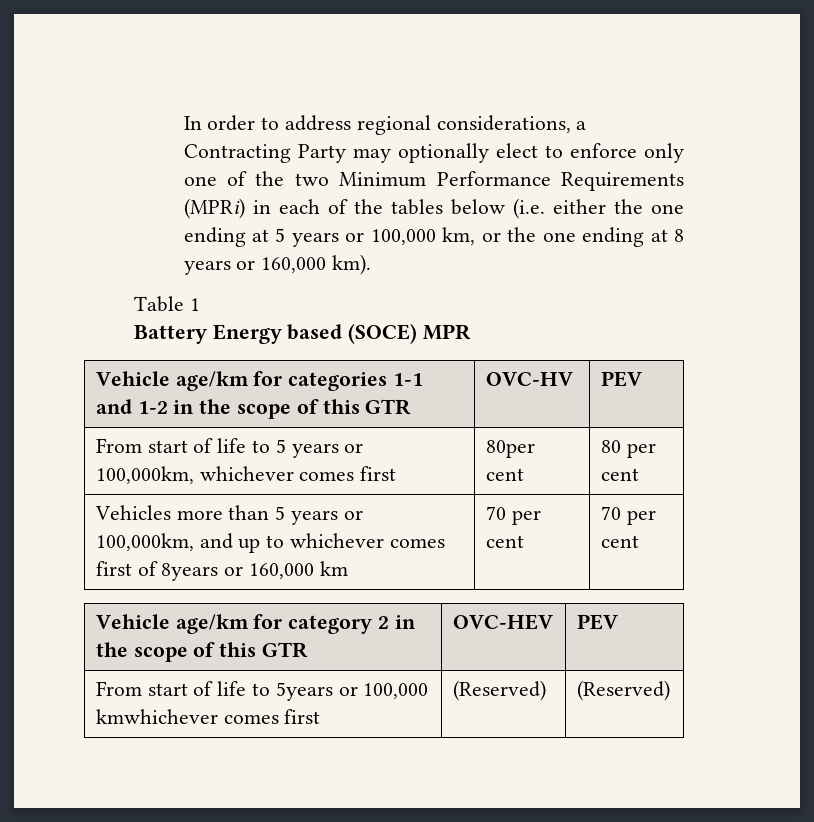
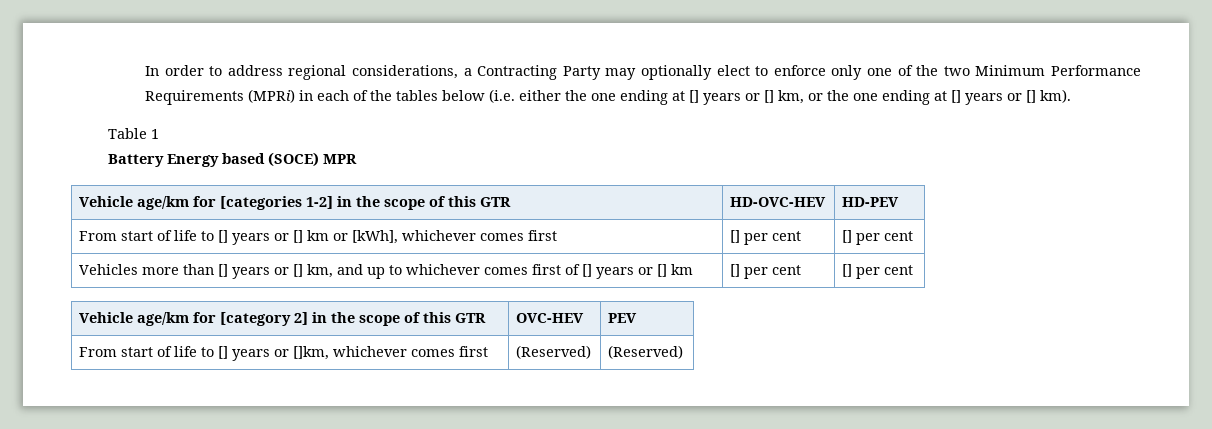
- In order to address regional considerations, a Contracting Party may optionally elect to enforce only one of the two Minimum Performance Requirements (MPRi) in each of the tables below (i.e. either the one ending at 5 years or 100,000 km, or the one ending at 8 years or 160,000 km).
+ In order to address regional considerations, a Contracting Party may optionally elect to enforce only one of the two Minimum Performance Requirements (MPRi) in each of the tables below (i.e. either the one ending at [] years or [] km, or the one ending at [] years or [] km).
- Vehicle age/km for categories 1-1 and 1-2 in the scope of this GTR | OVC-HV | PEV
- From start of life to 5 years or 100,000km, whichever comes first | 80per cent | 80 per cent
+ Vehicle age/km for [categories 1-2] in the scope of this GTR | HD-OVC-HEV | HD-PEV
+ From start of life to [] years or [] km or [kWh], whichever comes first | [] per cent | [] per cent
- Vehicles more than 5 years or 100,000km, and up to whichever comes first of 8years or 160,000 km | 70 per cent | 70 per cent
+ Vehicles more than [] years or [] km, and up to whichever comes first of [] years or [] km | [] per cent | [] per cent
- Vehicle age/km for category 2 in the scope of this GTR | OVC-HEV | PEV
+ Vehicle age/km for [category 2] in the scope of this GTR | OVC-HEV | PEV
- From start of life to 5years or 100,000 kmwhichever comes first | (Reserved) | (Reserved)
+ From start of life to [] years or []km, whichever comes first | (Reserved) | (Reserved)

